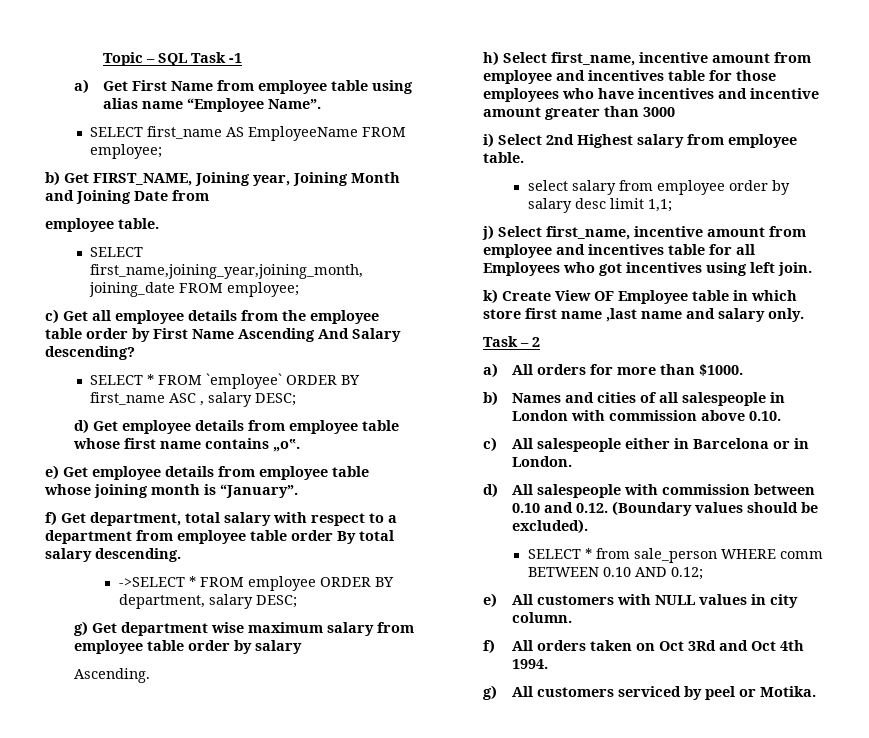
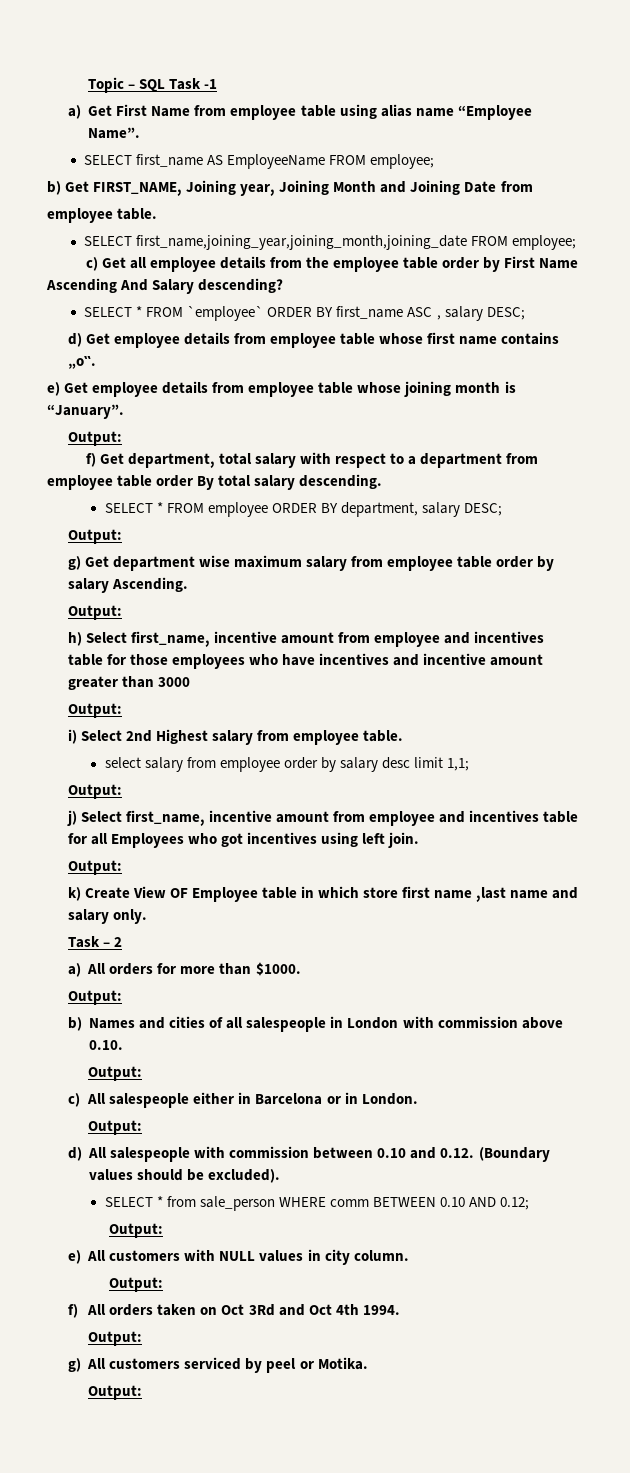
  e) Get employee details from employee table whose joining month is “January”.
+ Output:
- ->SELECT * FROM employee ORDER BY department, salary DESC;
+ SELECT * FROM employee ORDER BY department, salary DESC;
+ Output:
- g) Get department wise maximum salary from employee table order by salary
- Ascending.
+ g) Get department wise maximum salary from employee table order by salary Ascending.
+ Output:
  h) Select first_name, incentive amount from employee and incentives table for those employees who have incentives and incentive amount greater than 3000
+ Output:
  select salary from employee order by salary desc limit 1,1;
+ Output:
  j) Select first_name, incentive amount from employee and incentives table for all Employees who got incentives using left join.
+ Output:
  a) All orders for more than $1000.
+ Output:
  b) Names and cities of all salespeople in London with commission above 0.10.
+ Output:
  c) All salespeople either in Barcelona or in London.
+ Output:
  SELECT * from sale_person WHERE comm BETWEEN 0.10 AND 0.12;
+ Output:
  e) All customers with NULL values in city column.
+ Output:
  f) All orders taken on Oct 3Rd and Oct 4th 1994.
+ Output:
  g) All customers serviced by peel or Motika.
+ Output:

